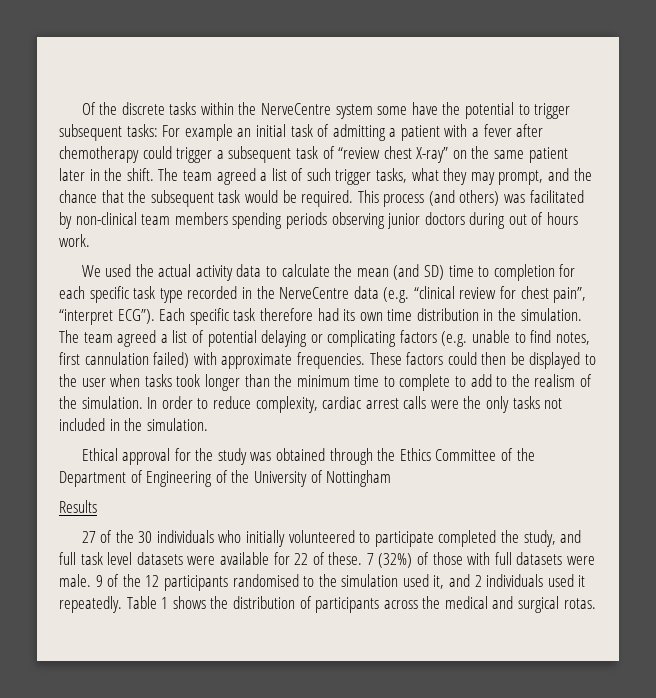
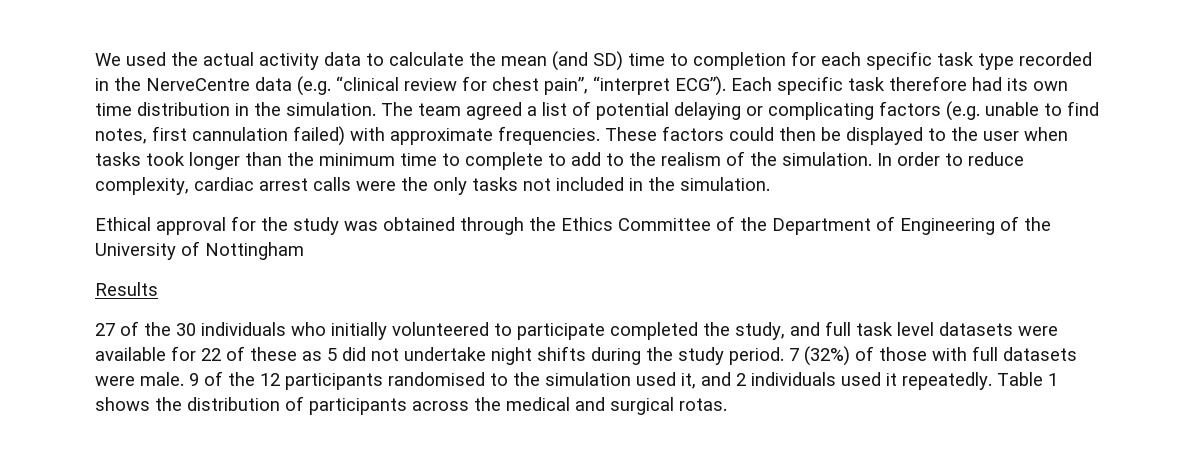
- Of the discrete tasks within the NerveCentre system some have the potential to trigger subsequent tasks: For example an initial task of admitting a patient with a fever after chemotherapy could trigger a subsequent task of “review chest X-ray” on the same patient later in the shift. The team agreed a list of such trigger tasks, what they may prompt, and the chance that the subsequent task would be required. This process (and others) was facilitated by non-clinical team members spending periods observing junior doctors during out of hours work.
- 27 of the 30 individuals who initially volunteered to participate completed the study, and full task level datasets were available for 22 of these.
+ 27 of the 30 individuals who initially volunteered to participate completed the study, and full task level datasets were available for 22 of these as 5 did not undertake night shifts during the study period.

